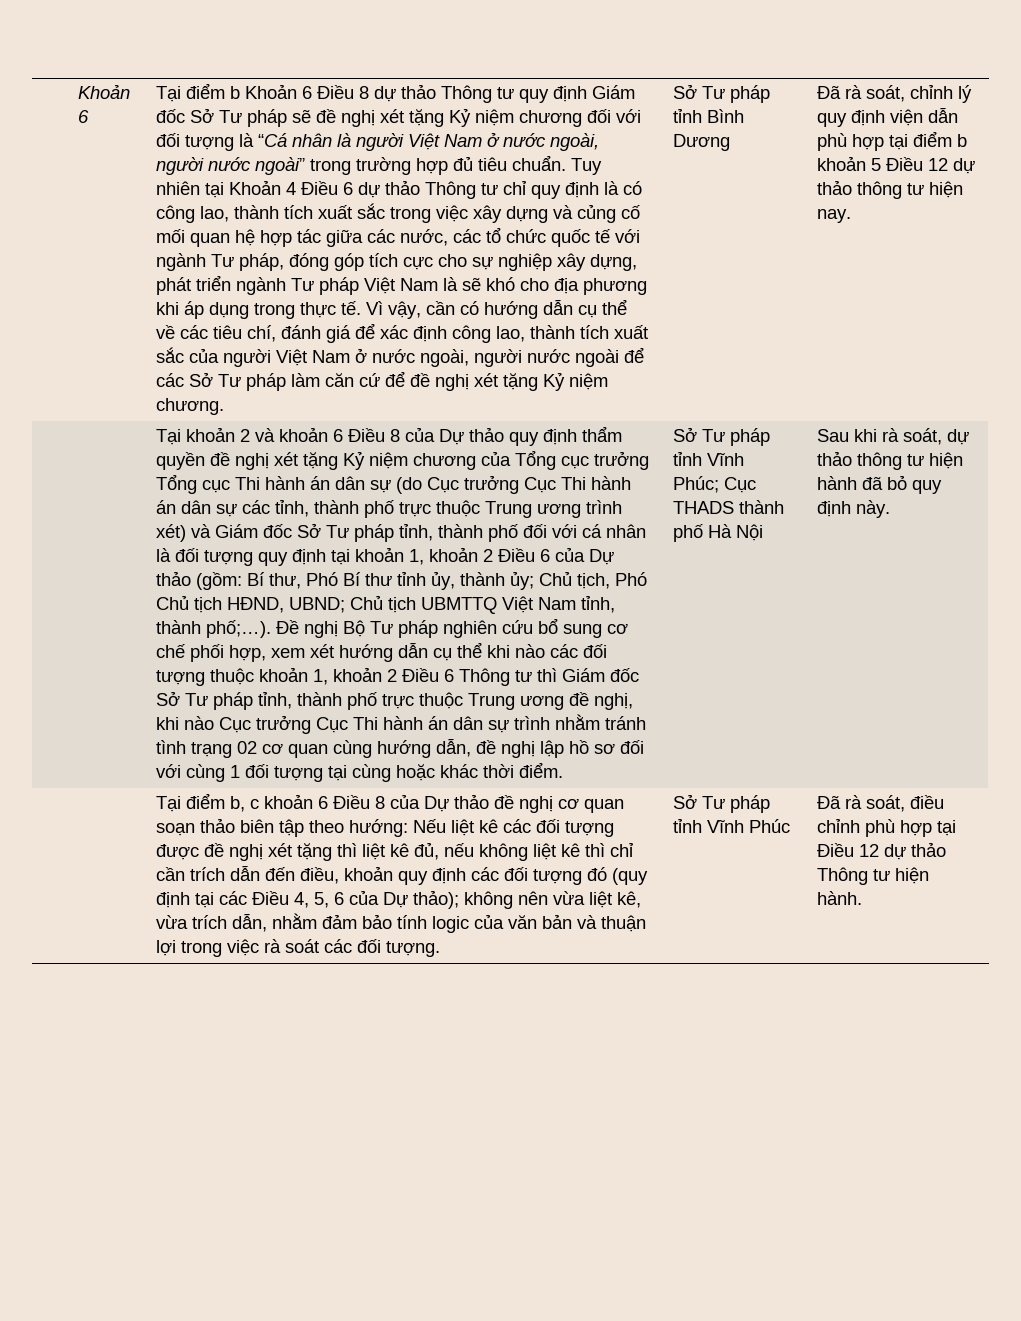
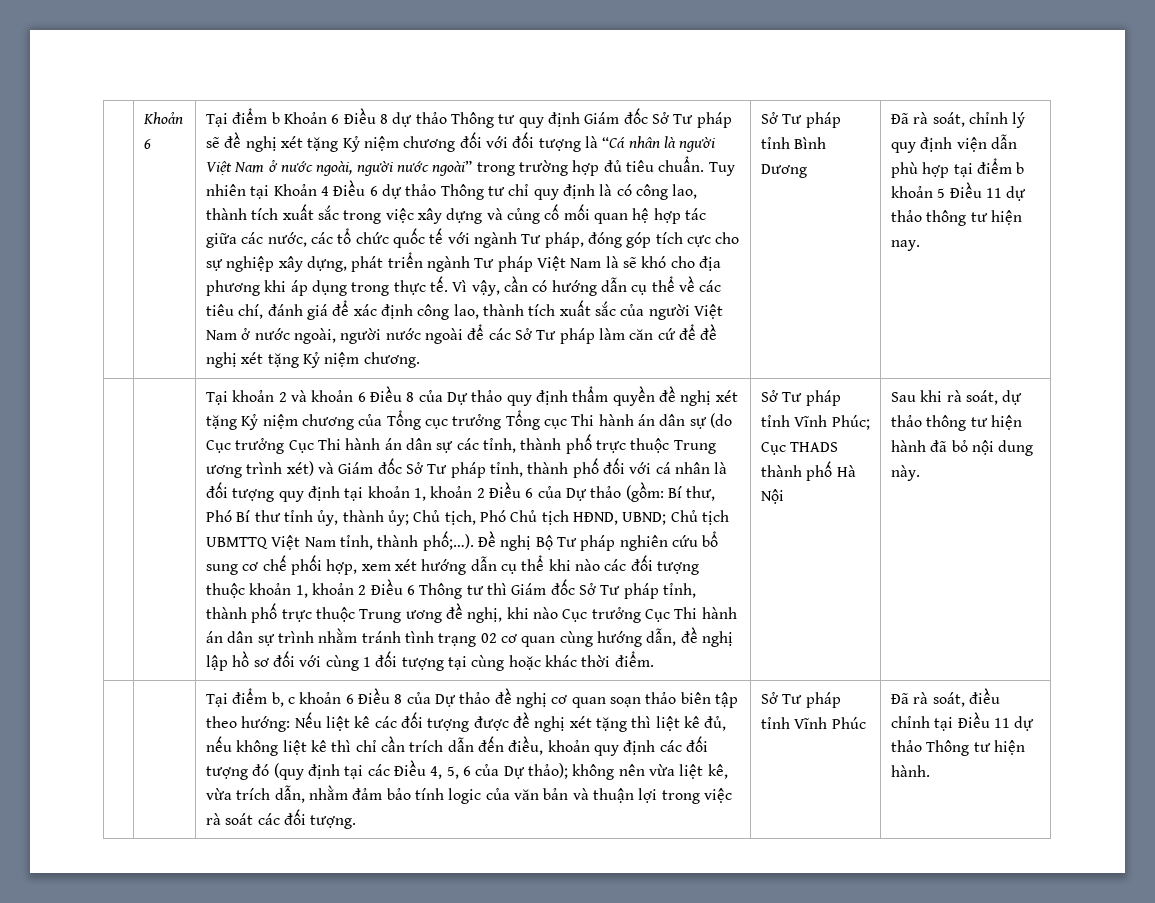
- Đã rà soát, chỉnh lý quy định viện dẫn phù hợp tại điểm b khoản 5 Điều 12 dự thảo thông tư hiện nay.
+ Đã rà soát, chỉnh lý quy định viện dẫn phù hợp tại điểm b khoản 5 Điều 11 dự thảo thông tư hiện nay.
- Sau khi rà soát, dự thảo thông tư hiện hành đã bỏ quy định này.
+ Sau khi rà soát, dự thảo thông tư hiện hành đã bỏ nội dung này.
- Đã rà soát, điều chỉnh phù hợp tại Điều 12 dự thảo Thông tư hiện hành.
+ Đã rà soát, điều chỉnh tại Điều 11 dự thảo Thông tư hiện hành.

